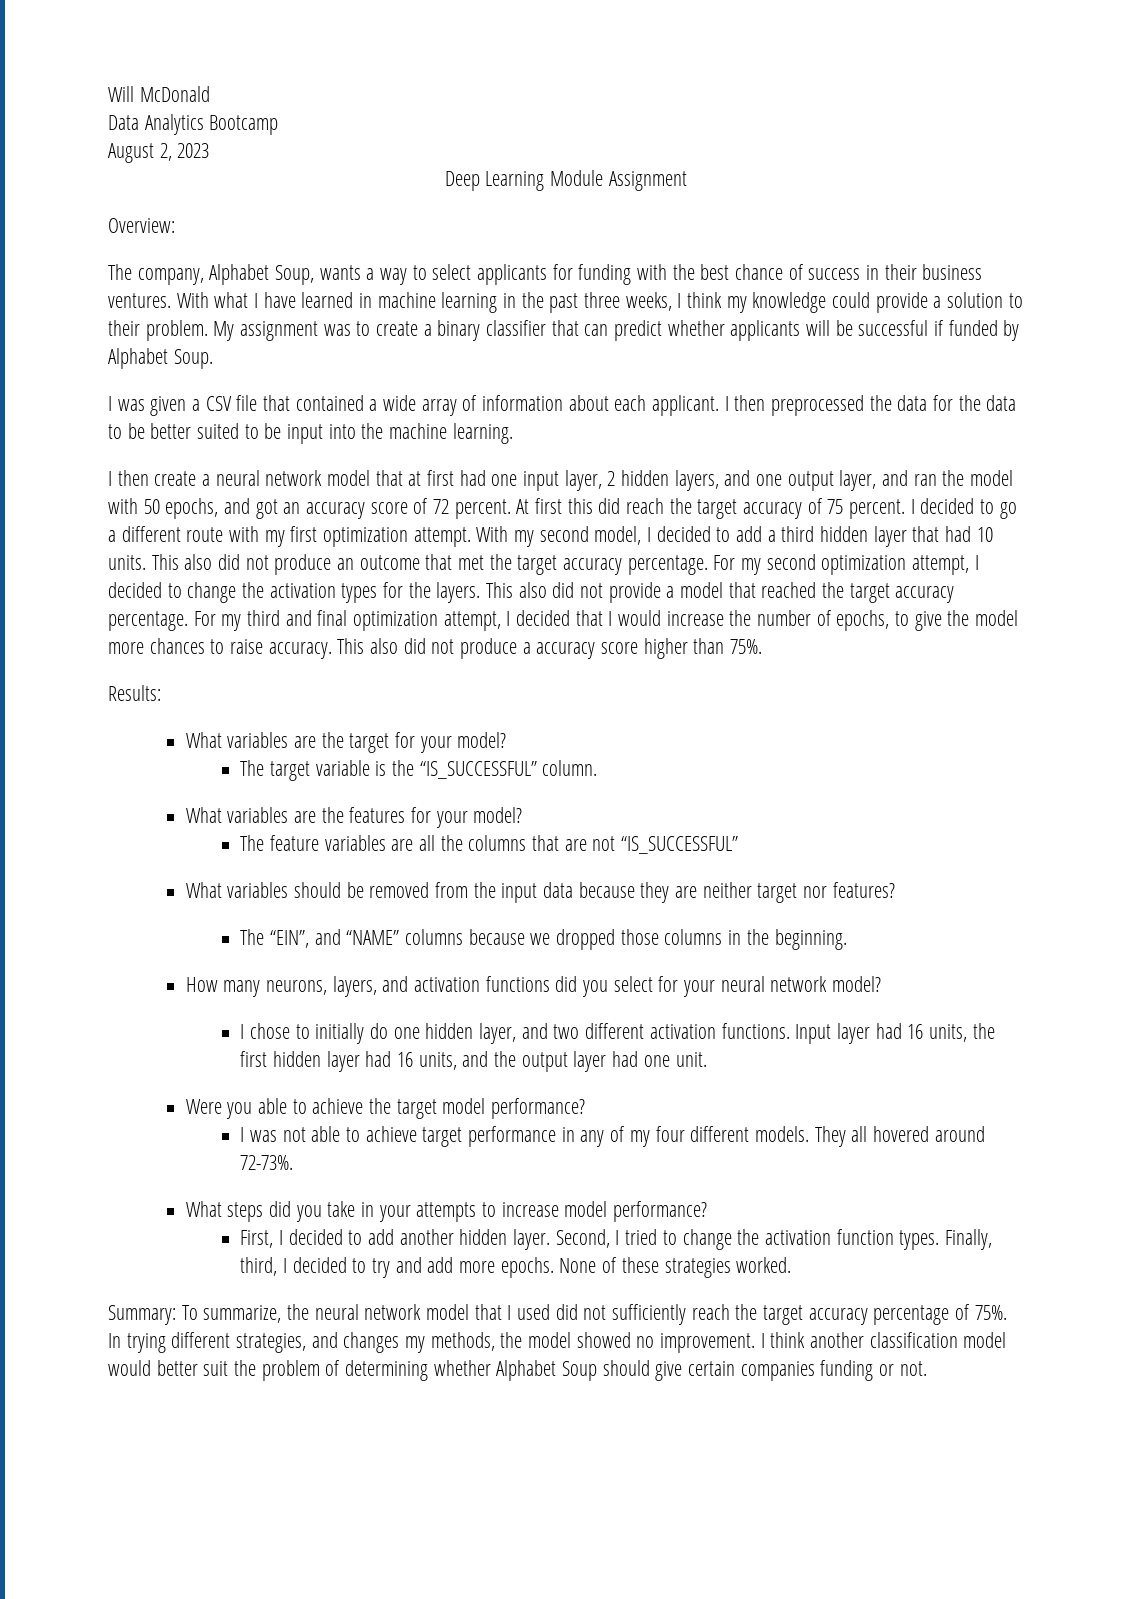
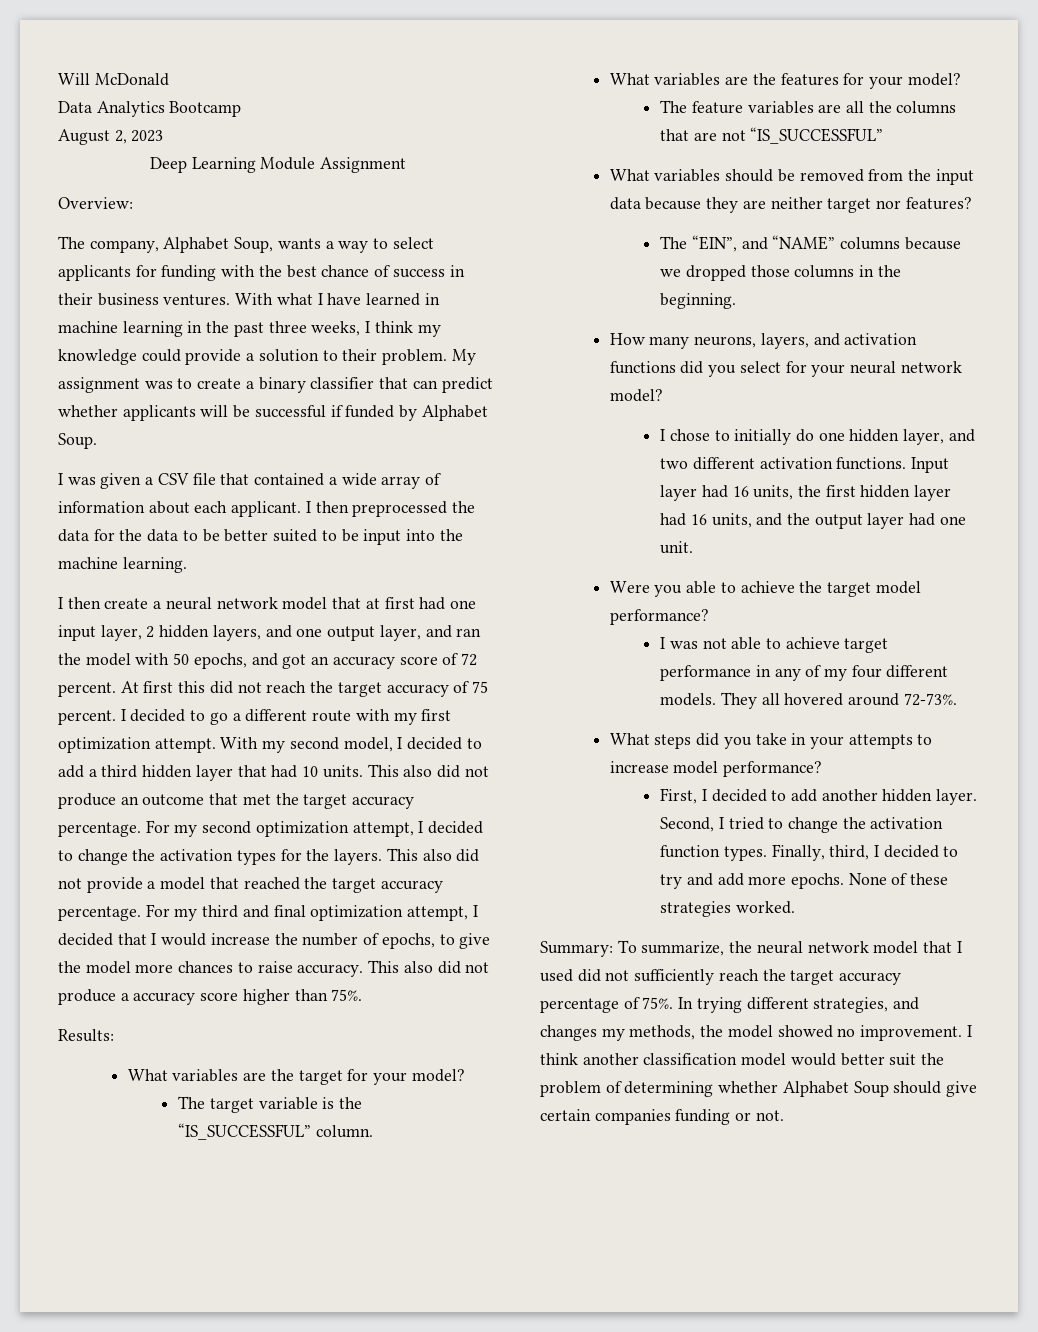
- At first this did reach the target accuracy of 75 percent.
+ At first this did not reach the target accuracy of 75 percent.

